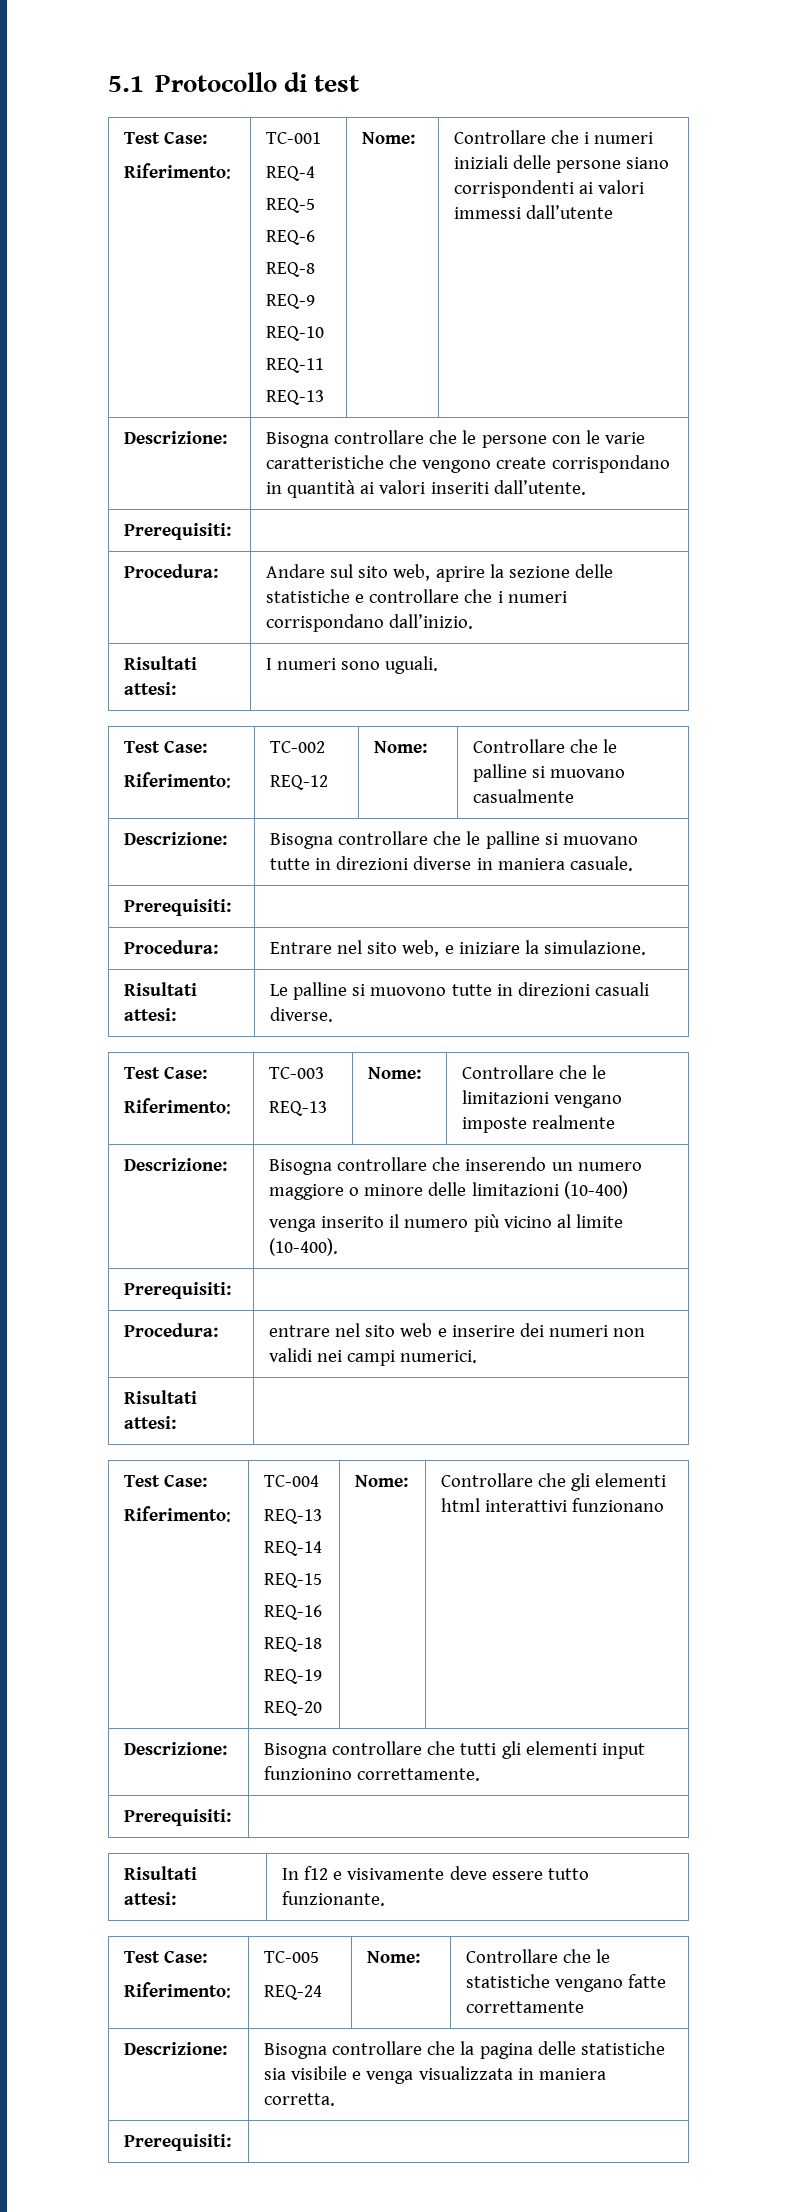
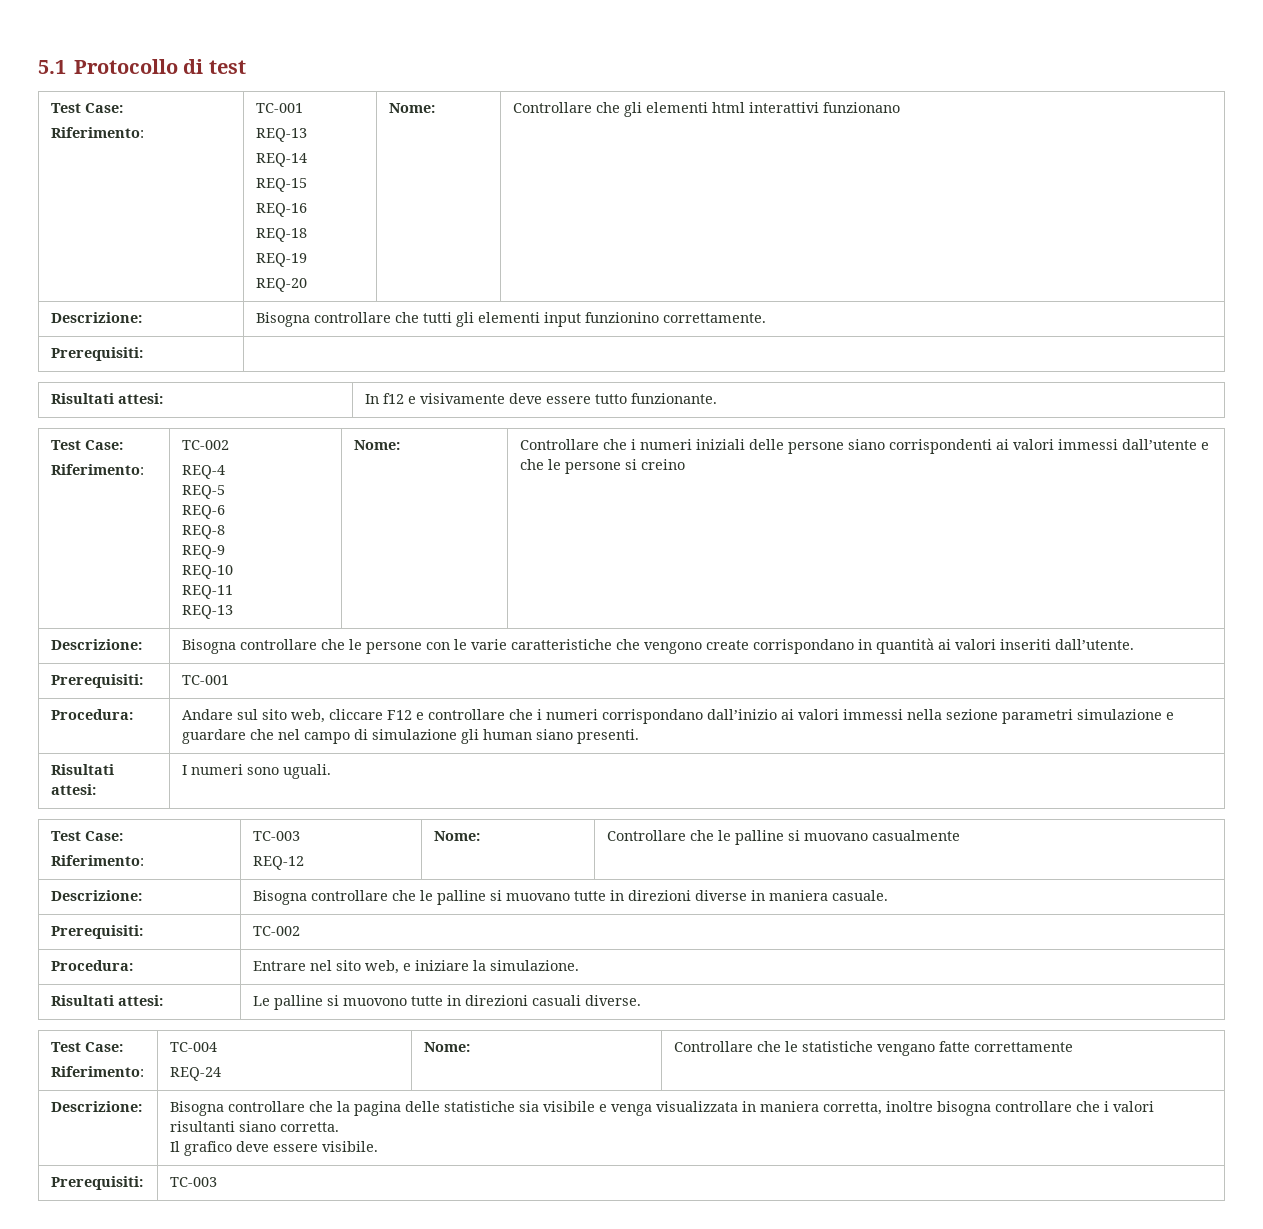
  5.1 Protocollo di test
  Test Case:
  Riferimento: | TC-001
- REQ-4
- REQ-5
- REQ-6
- REQ-8
- REQ-9
- REQ-10
- REQ-11
- REQ-13 | Nome: | Controllare che i numeri iniziali delle persone siano corrispondenti ai valori immessi dall’utente
- Descrizione: | Bisogna controllare che le persone con le varie caratteristiche che vengono create corrispondano in quantità ai valori inseriti dall’utente.
- Prerequisiti: |
- Procedura: | Andare sul sito web, aprire la sezione delle statistiche e controllare che i numeri corrispondano dall’inizio.
- Risultati attesi: | I numeri sono uguali.
- Test Case:
- Riferimento: | TC-002
- REQ-12 | Nome: | Controllare che le palline si muovano casualmente
- Descrizione: | Bisogna controllare che le palline si muovano tutte in direzioni diverse in maniera casuale.
- Prerequisiti: |
- Procedura: | Entrare nel sito web, e iniziare la simulazione.
- Risultati attesi: | Le palline si muovono tutte in direzioni casuali diverse.
- Test Case:
- Riferimento: | TC-003
- REQ-13 | Nome: | Controllare che le limitazioni vengano imposte realmente
- Descrizione: | Bisogna controllare che inserendo un numero maggiore o minore delle limitazioni (10-400)
- venga inserito il numero più vicino al limite (10-400).
- Prerequisiti: |
- Procedura: | entrare nel sito web e inserire dei numeri non validi nei campi numerici.
- Risultati attesi: |
- Test Case:
- Riferimento: | TC-004
  Risultati attesi: | In f12 e visivamente deve essere tutto funzionante.
  Test Case:
- Riferimento: | TC-005
+ Riferimento: | TC-002
+ REQ-4
+ REQ-5
+ REQ-6
+ REQ-8
+ REQ-9
+ REQ-10
+ REQ-11
+ REQ-13 | Nome: | Controllare che i numeri iniziali delle persone siano corrispondenti ai valori immessi dall’utente e che le persone si creino
+ Descrizione: | Bisogna controllare che le persone con le varie caratteristiche che vengono create corrispondano in quantità ai valori inseriti dall’utente.
+ Prerequisiti: | TC-001
+ Procedura: | Andare sul sito web, cliccare F12 e controllare che i numeri corrispondano dall’inizio ai valori immessi nella sezione parametri simulazione e guardare che nel campo di simulazione gli human siano presenti.
+ Risultati attesi: | I numeri sono uguali.
+ Test Case:
+ Riferimento: | TC-003
+ REQ-12 | Nome: | Controllare che le palline si muovano casualmente
+ Descrizione: | Bisogna controllare che le palline si muovano tutte in direzioni diverse in maniera casuale.
+ Prerequisiti: | TC-002
+ Procedura: | Entrare nel sito web, e iniziare la simulazione.
+ Risultati attesi: | Le palline si muovono tutte in direzioni casuali diverse.
+ Test Case:
+ Riferimento: | TC-004
- Descrizione: | Bisogna controllare che la pagina delle statistiche sia visibile e venga visualizzata in maniera corretta.
- Prerequisiti: |
+ Descrizione: | Bisogna controllare che la pagina delle statistiche sia visibile e venga visualizzata in maniera corretta, inoltre bisogna controllare che i valori risultanti siano corretta.
+ Il grafico deve essere visibile.
+ Prerequisiti: | TC-003

